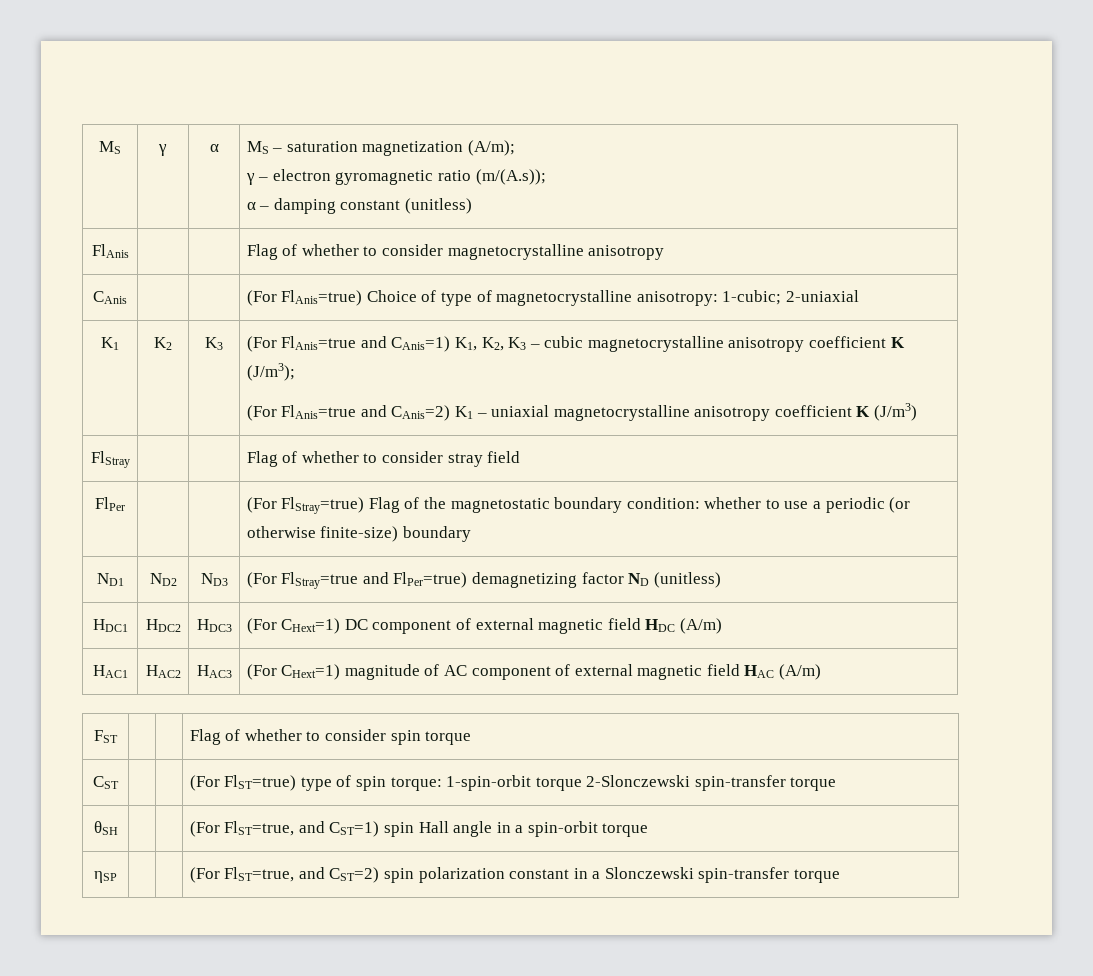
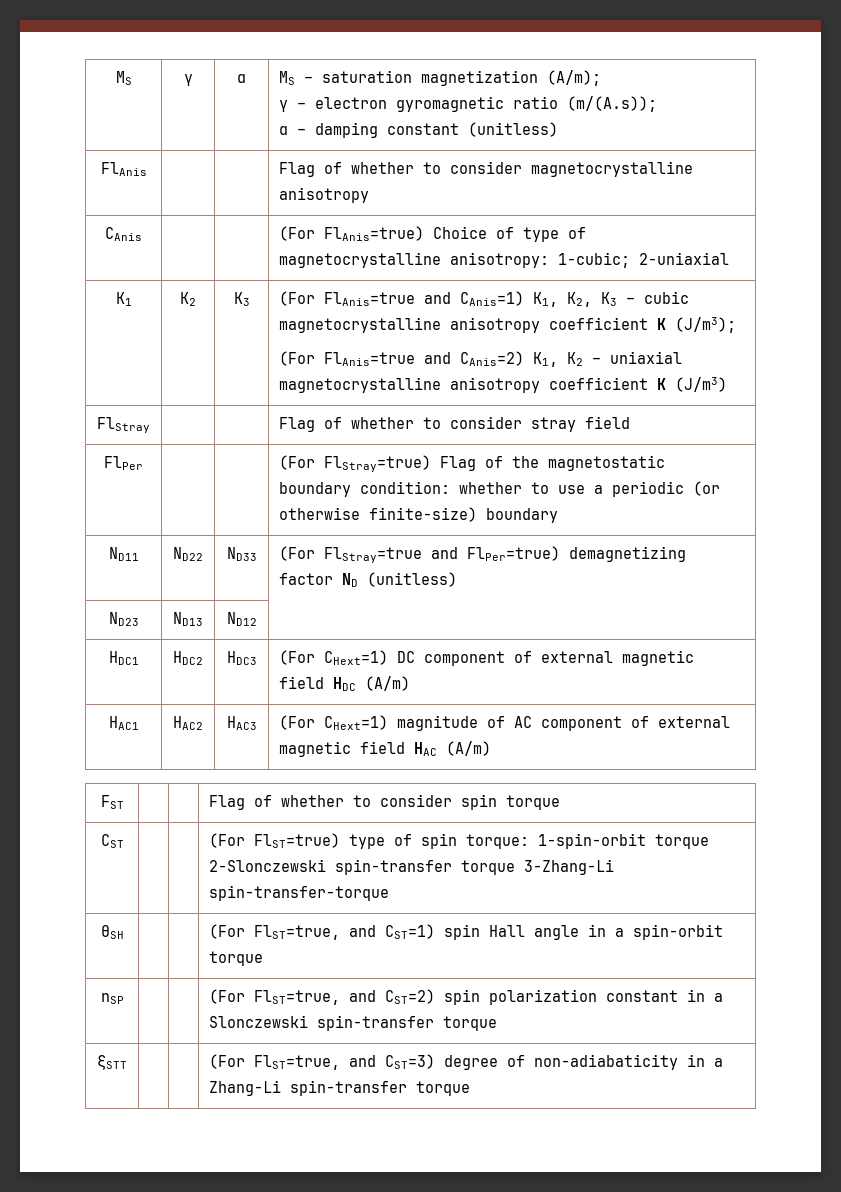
  K1 | K2 | K3 | (For FlAnis=true and CAnis=1) K1, K2, K3 – cubic magnetocrystalline anisotropy coefficient K (J/m3);
- (For FlAnis=true and CAnis=2) K1 – uniaxial magnetocrystalline anisotropy coefficient K (J/m3)
+ (For FlAnis=true and CAnis=2) K1, K2 – uniaxial magnetocrystalline anisotropy coefficient K (J/m3)
- ND1 | ND2 | ND3 | (For FlStray=true and FlPer=true) demagnetizing factor ND (unitless)
+ ND11 | ND22 | ND33 | (For FlStray=true and FlPer=true) demagnetizing factor ND (unitless)
+ ND23 | ND13 | ND12 |
- CST | | | (For FlST=true) type of spin torque: 1-spin-orbit torque 2-Slonczewski spin-transfer torque
+ CST | | | (For FlST=true) type of spin torque: 1-spin-orbit torque 2-Slonczewski spin-transfer torque 3-Zhang-Li spin-transfer-torque
+ ξSTT | | | (For FlST=true, and CST=3) degree of non-adiabaticity in a Zhang-Li spin-transfer torque

